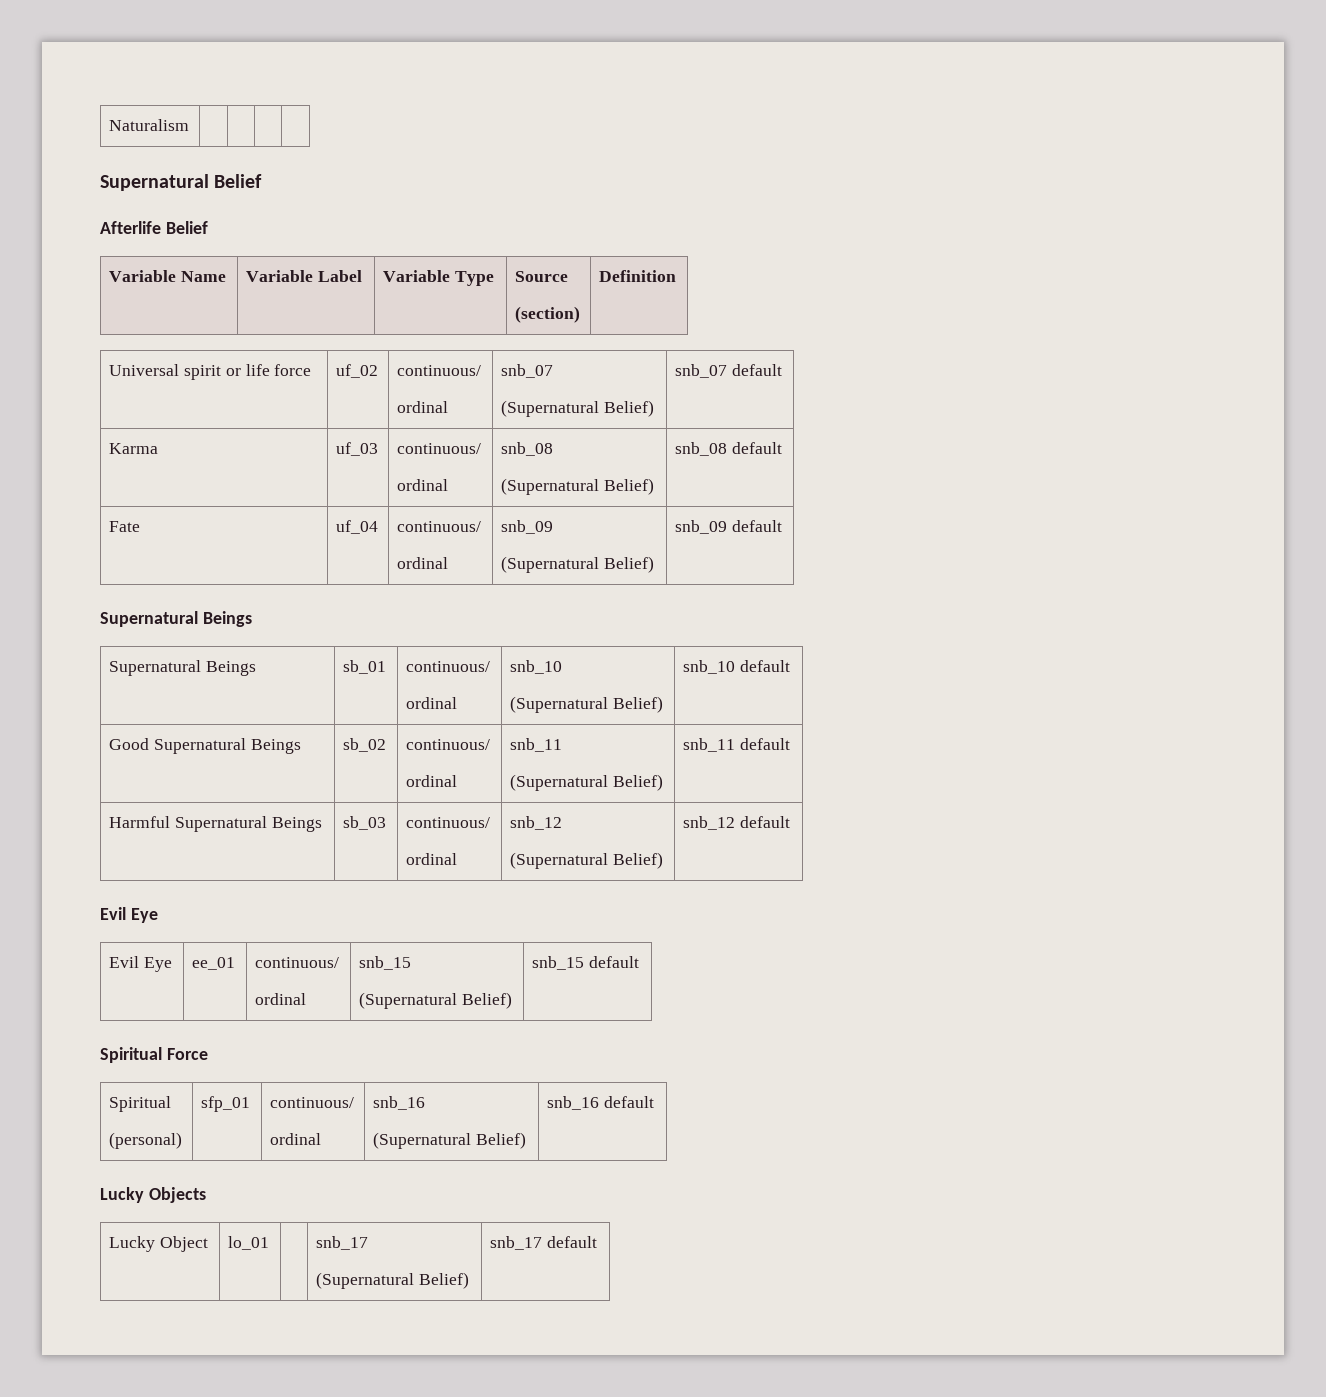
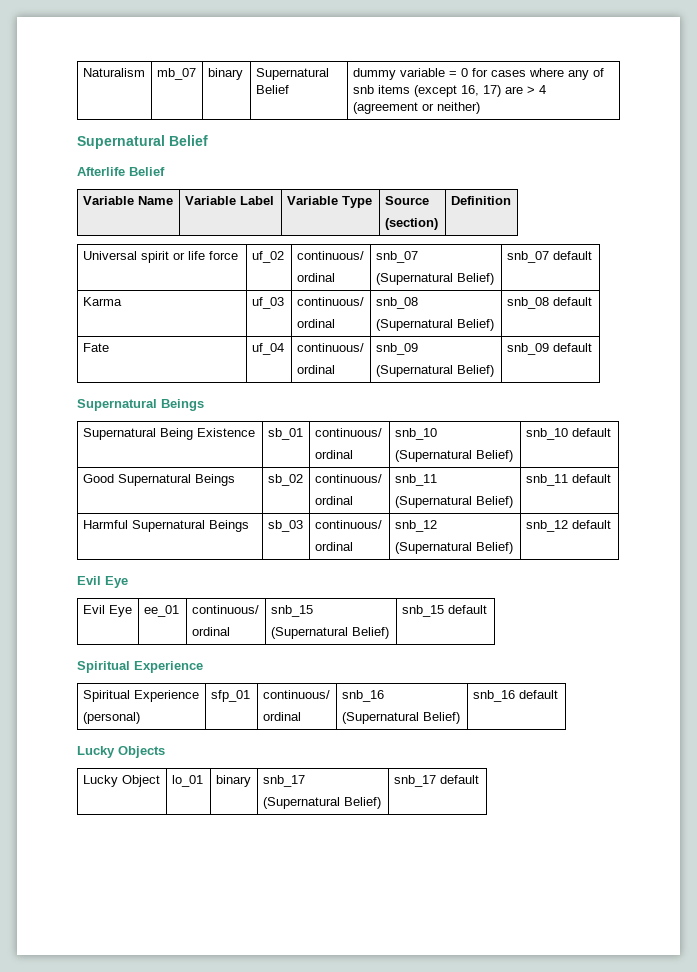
- Naturalism | | | |
+ Naturalism | mb_07 | binary | Supernatural Belief | dummy variable = 0 for cases where any of snb items (except 16, 17) are > 4 (agreement or neither)
- Supernatural Beings | sb_01 | continuous/
+ Supernatural Being Existence | sb_01 | continuous/
  Evil Eye | ee_01 | continuous/
  ordinal | snb_15
  (Supernatural Belief) | snb_15 default
- Spiritual Force
- Spiritual
+ Spiritual Experience
+ Spiritual Experience
- Lucky Object | lo_01 | | snb_17
+ Lucky Object | lo_01 | binary | snb_17

